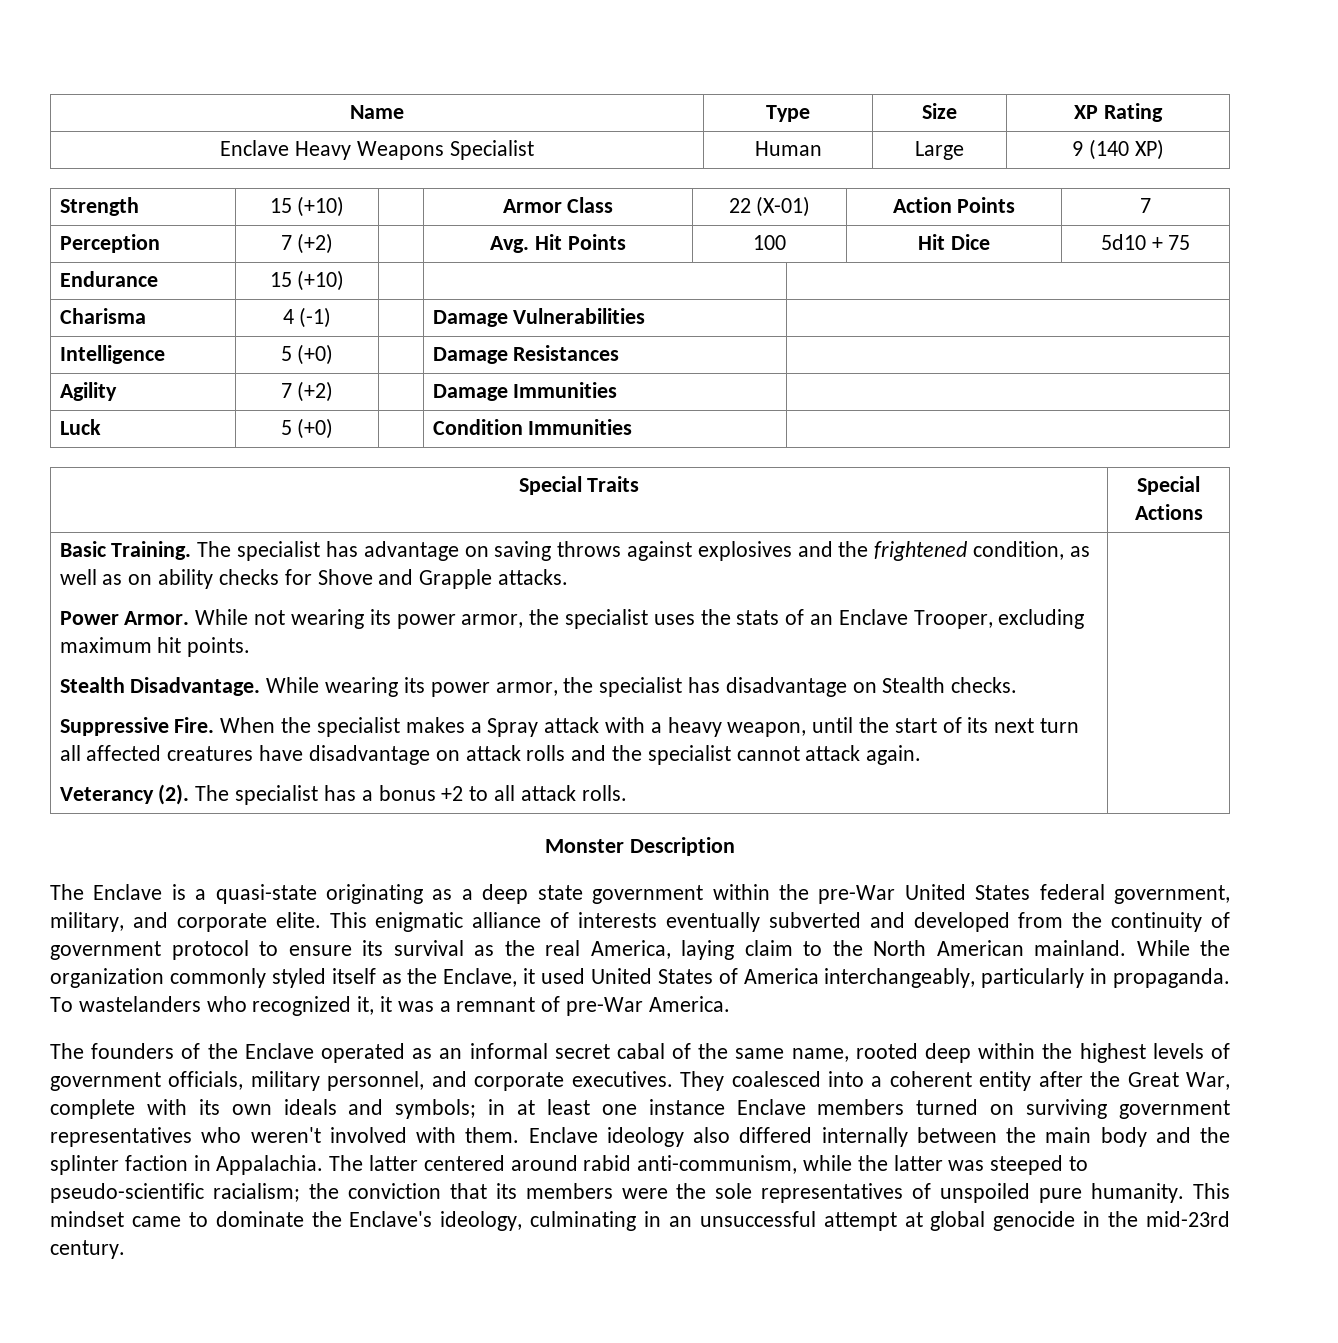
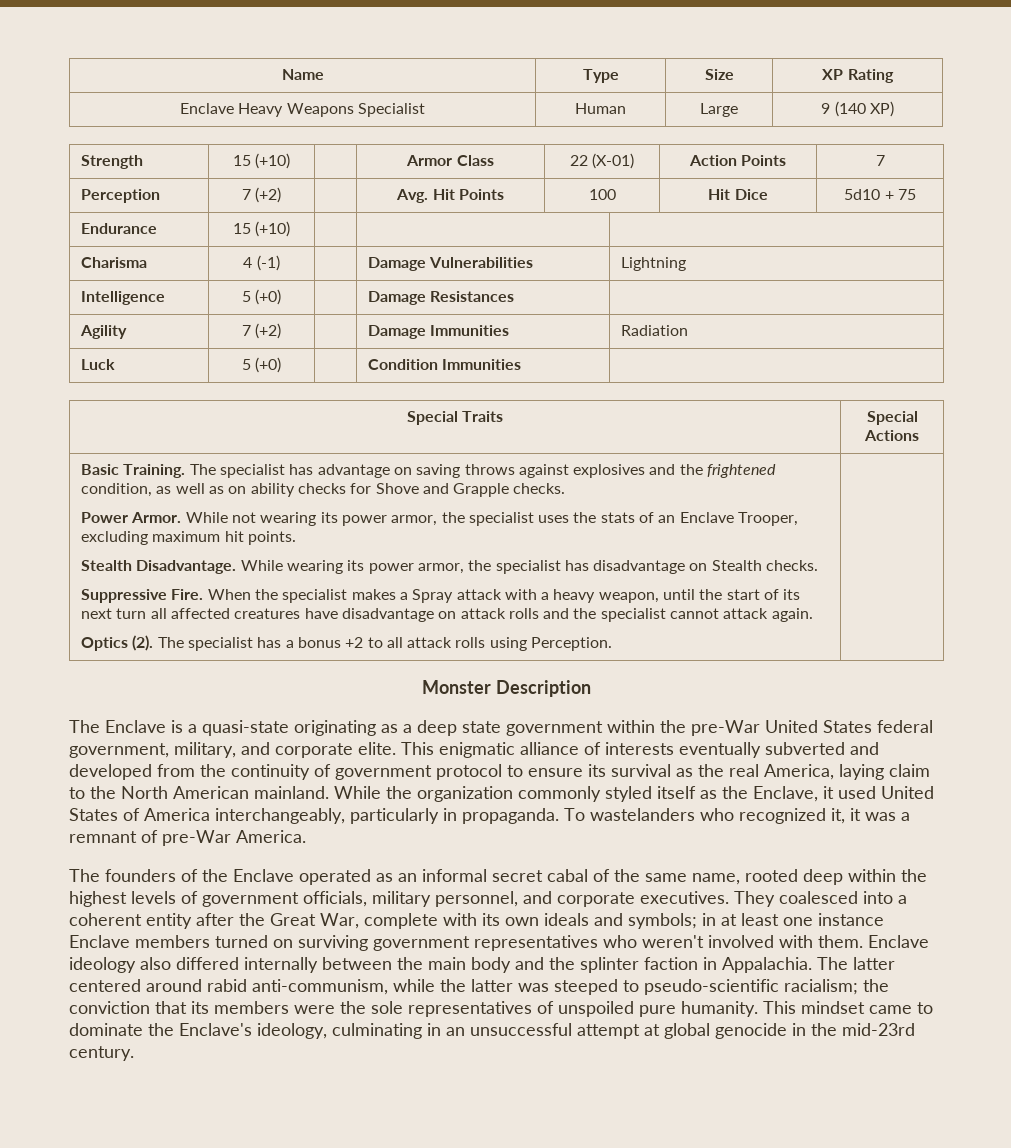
- Charisma | 4 (-1) | | Damage Vulnerabilities |
+ Charisma | 4 (-1) | | Damage Vulnerabilities | Lightning
- Agility | 7 (+2) | | Damage Immunities |
+ Agility | 7 (+2) | | Damage Immunities | Radiation
- The specialist has advantage on saving throws against explosives and the frightened condition, as well as on ability checks for Shove and Grapple attacks.
+ The specialist has advantage on saving throws against explosives and the frightened condition, as well as on ability checks for Shove and Grapple checks.
- Veterancy (2).
+ Optics (2).
- The specialist has a bonus +2 to all attack rolls.
+ The specialist has a bonus +2 to all attack rolls using Perception.

